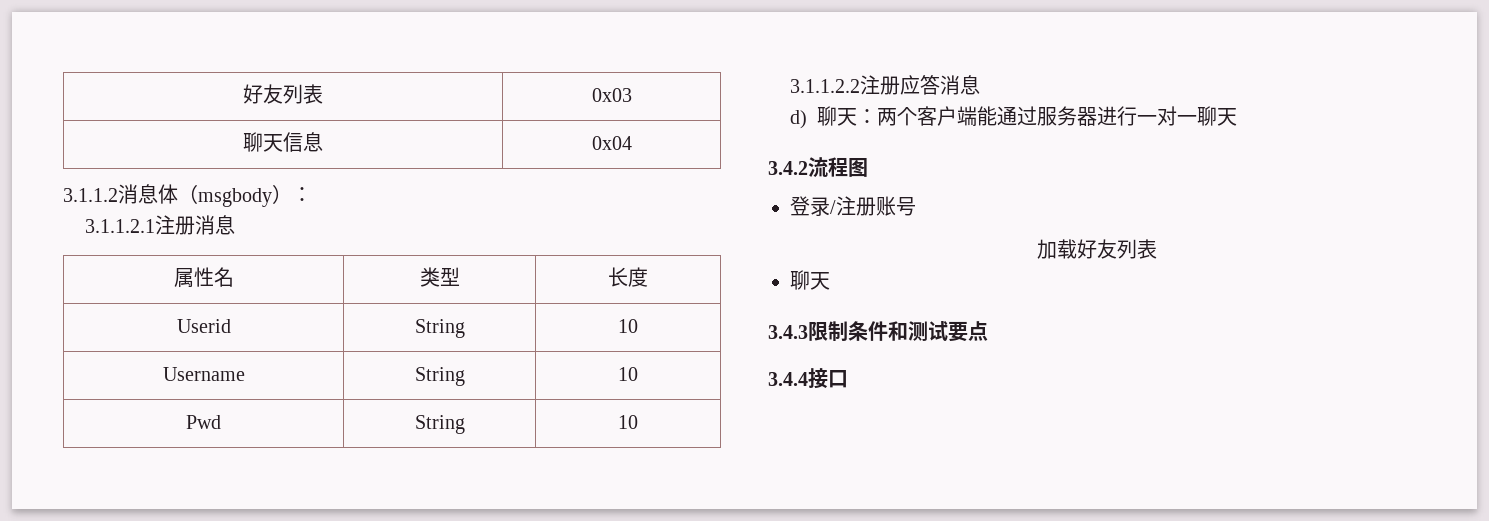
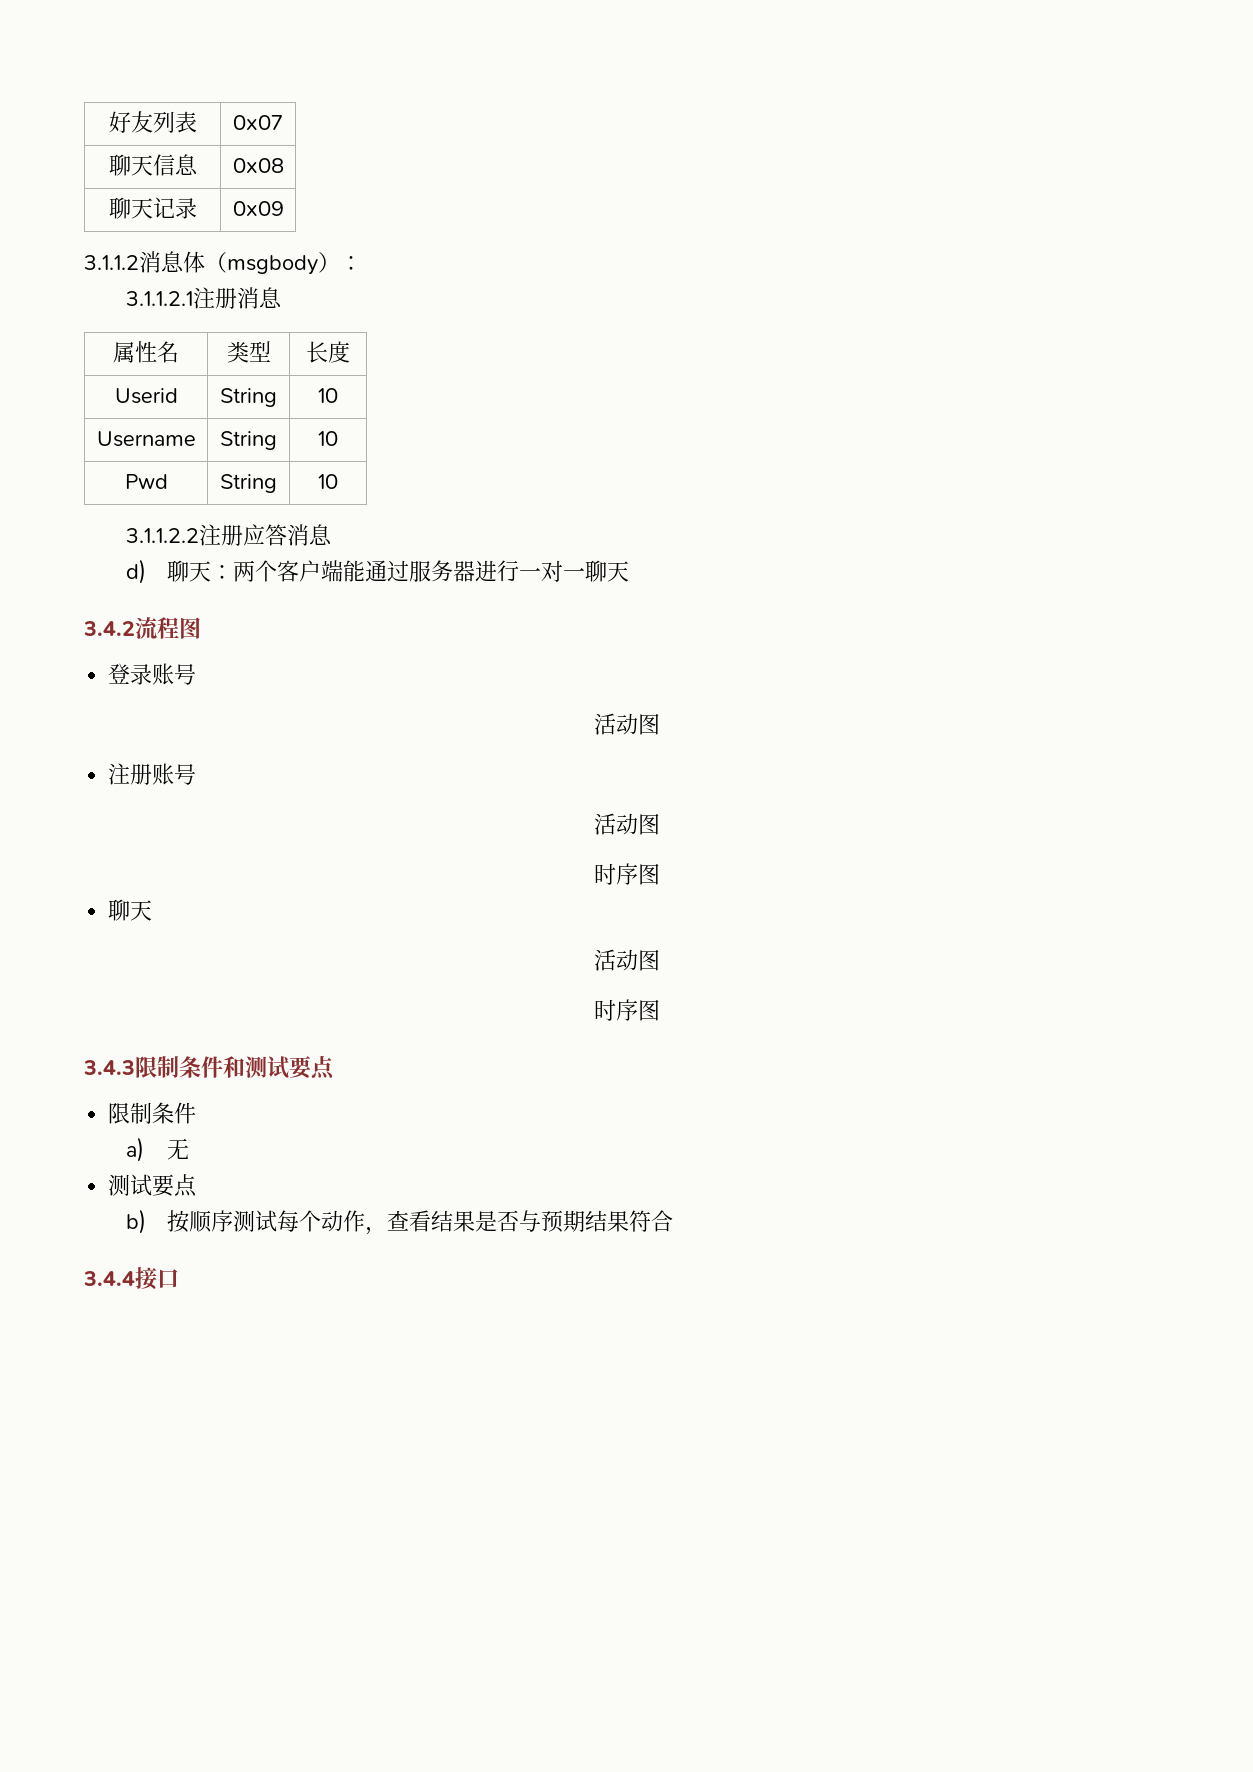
- 好友列表 | 0x03
+ 好友列表 | 0x07
- 聊天信息 | 0x04
+ 聊天信息 | 0x08
+ 聊天记录 | 0x09
- 登录/注册账号
- 加载好友列表
+ 登录账号
+ 活动图
+ 注册账号
+ 活动图
+ 时序图
  聊天
+ 活动图
+ 时序图
  3.4.3限制条件和测试要点
+ 限制条件
+ a)无
+ 测试要点
+ b)按顺序测试每个动作，查看结果是否与预期结果符合

